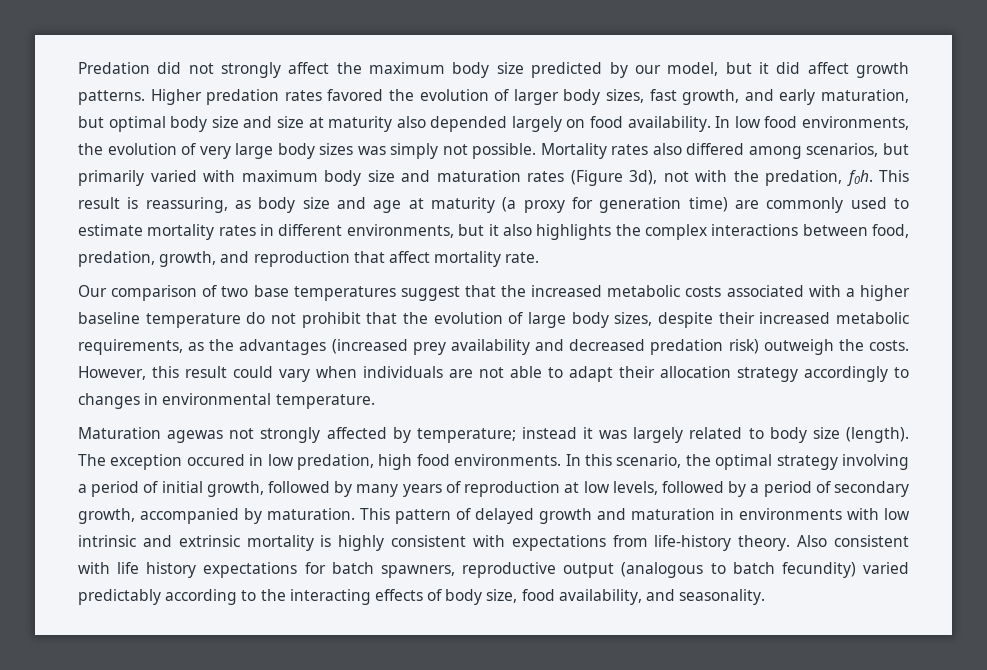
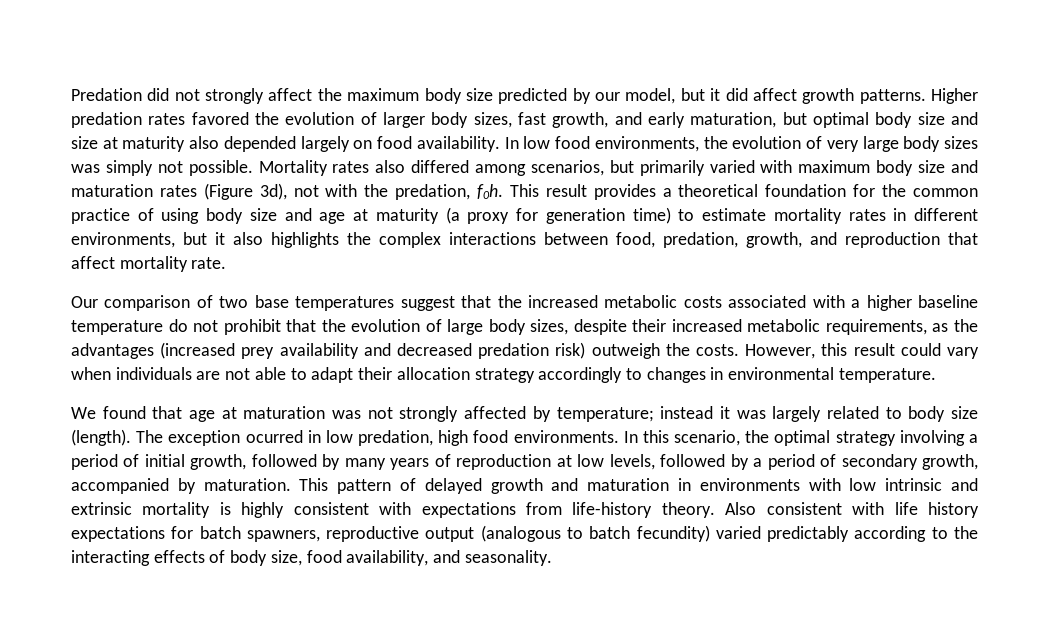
- This result is reassuring, as body size and age at maturity (a proxy for generation time) are commonly used to estimate mortality rates in different environments, but it also highlights the complex interactions between food, predation, growth, and reproduction that affect mortality rate.
+ This result provides a theoretical foundation for the common practice of using body size and age at maturity (a proxy for generation time) to estimate mortality rates in different environments, but it also highlights the complex interactions between food, predation, growth, and reproduction that affect mortality rate.
- Maturation agewas not strongly affected by temperature; instead it was largely related to body size (length).
+ We found that age at maturation was not strongly affected by temperature; instead it was largely related to body size (length).
- The exception occured in low predation, high food environments.
+ The exception ocurred in low predation, high food environments.

